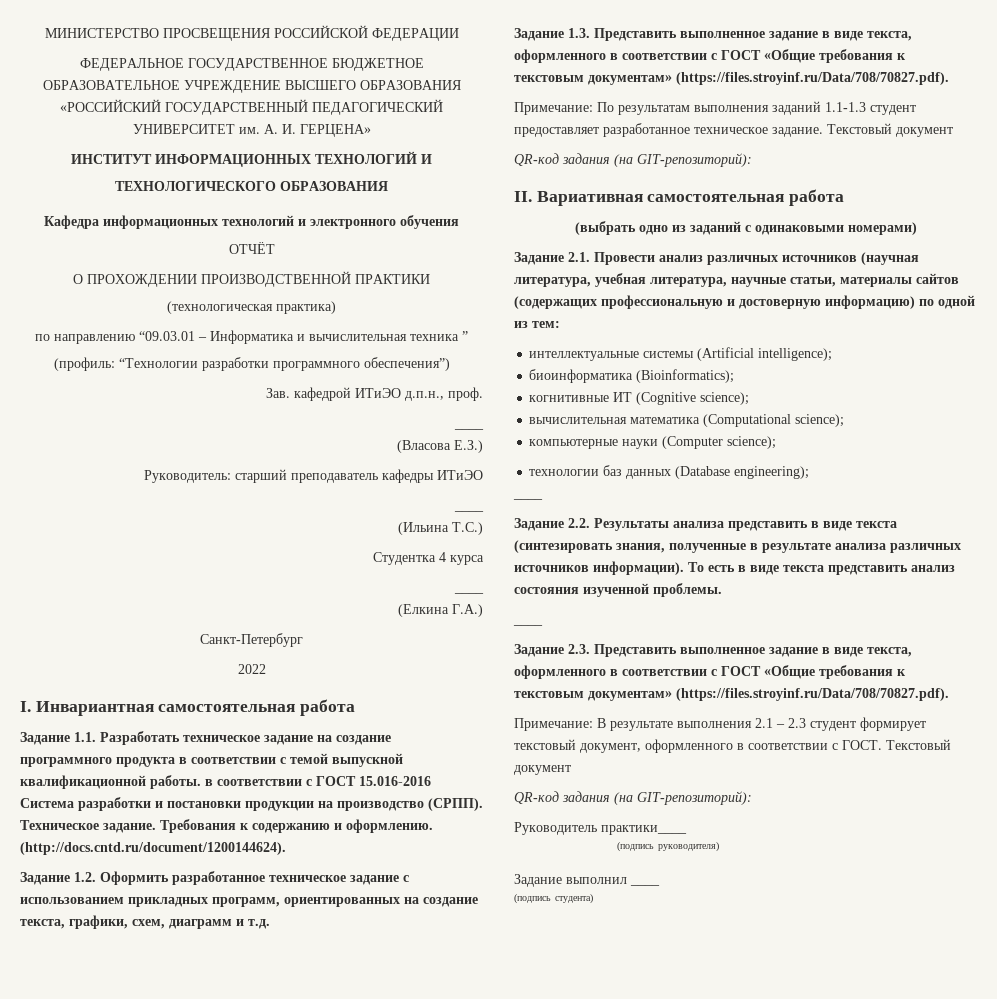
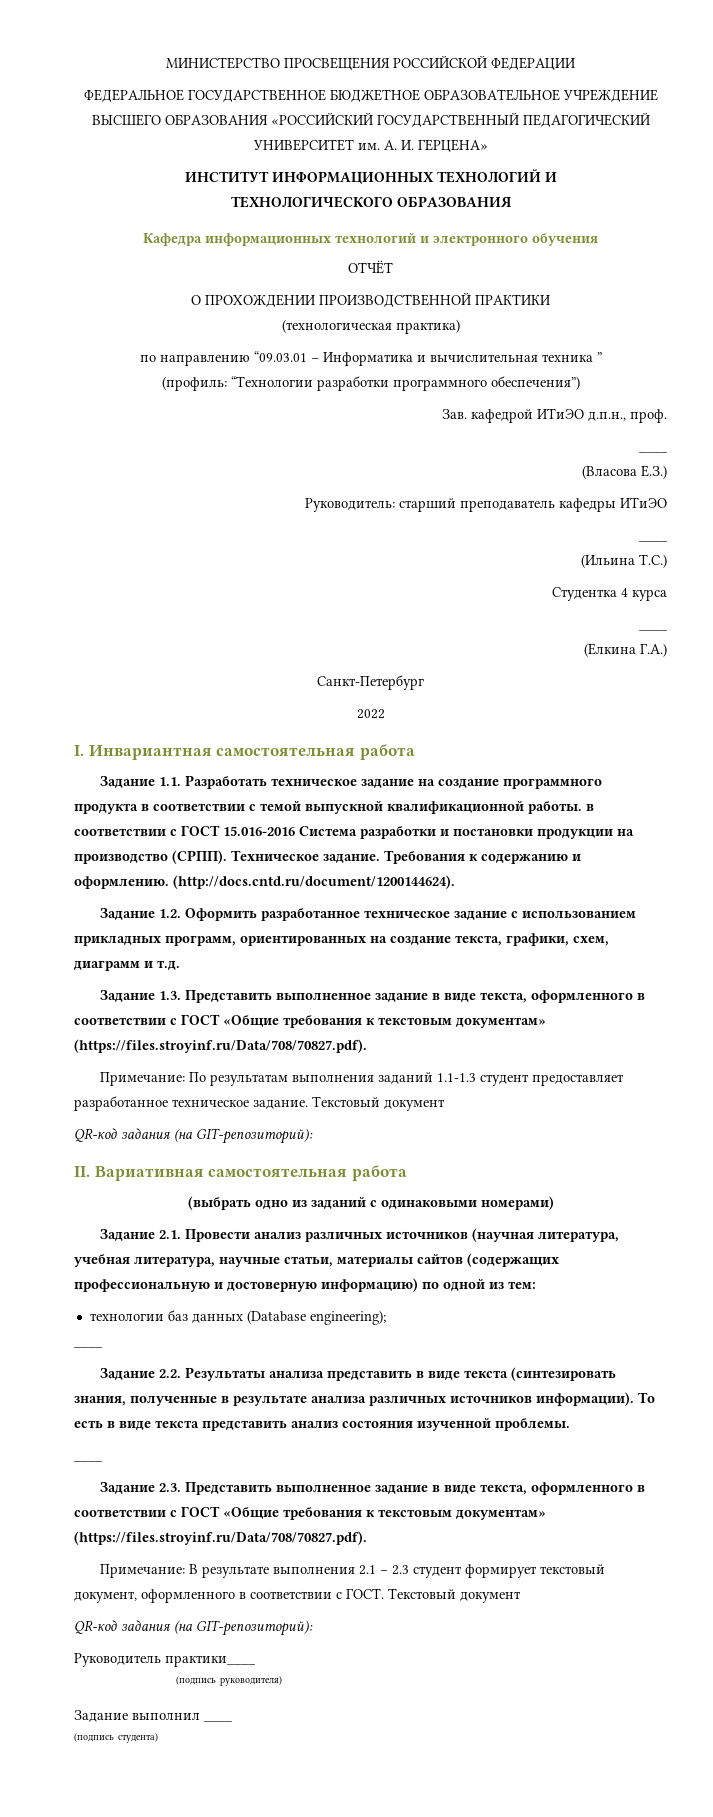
- интеллектуальные системы (Artificial intelligence);
- биоинформатика (Bioinformatics);
- когнитивные ИТ (Cognitive science);
- вычислительная математика (Computational science);
- компьютерные науки (Computer science);

